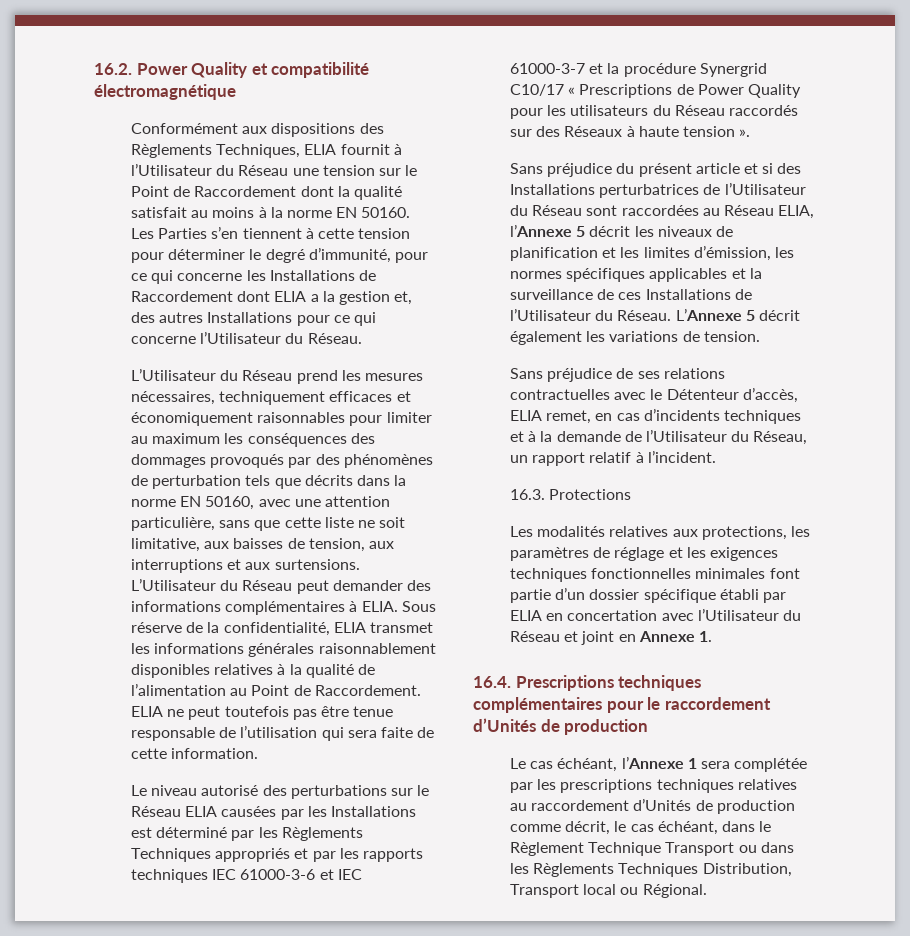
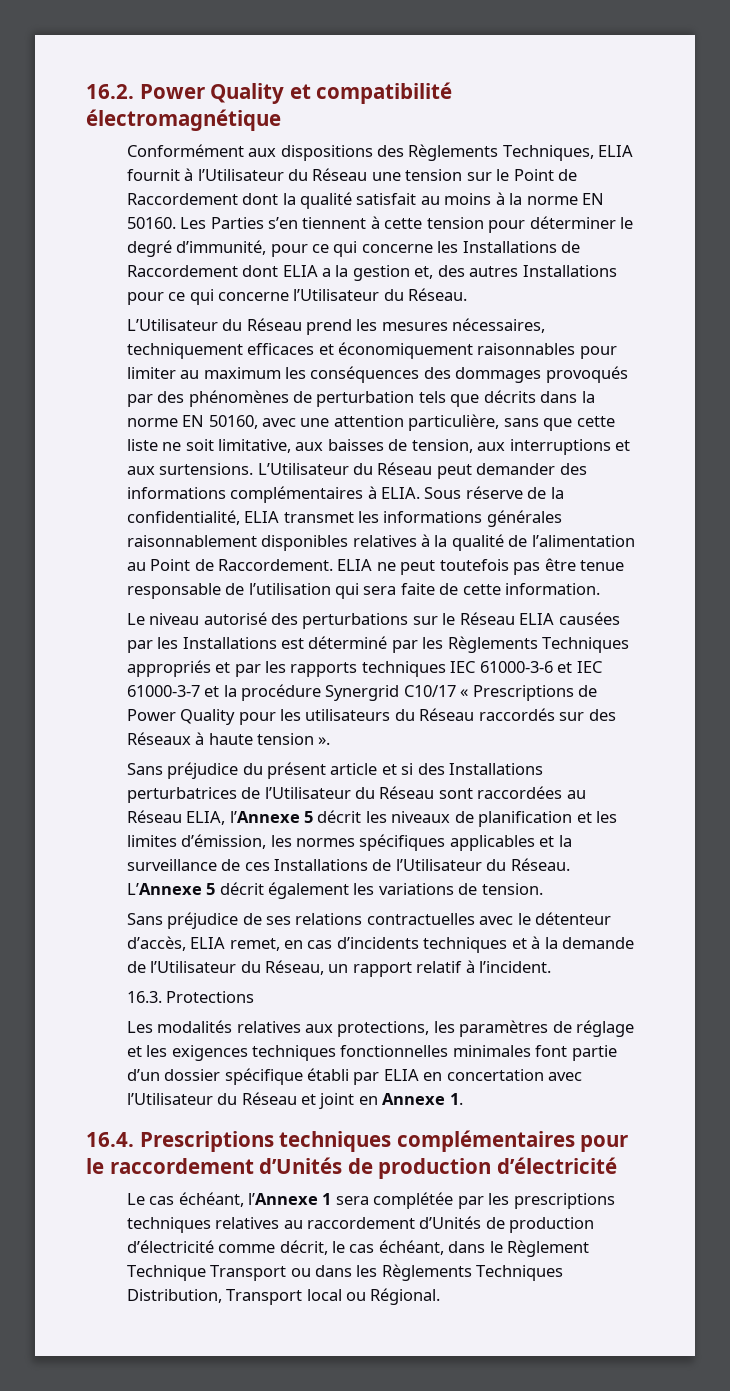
- Sans préjudice de ses relations contractuelles avec le Détenteur d’accès, ELIA remet, en cas d’incidents techniques et à la demande de l’Utilisateur du Réseau, un rapport relatif à l’incident.
+ Sans préjudice de ses relations contractuelles avec le détenteur d’accès, ELIA remet, en cas d’incidents techniques et à la demande de l’Utilisateur du Réseau, un rapport relatif à l’incident.
- 16.4. Prescriptions techniques complémentaires pour le raccordement d’Unités de production
+ 16.4. Prescriptions techniques complémentaires pour le raccordement d’Unités de production d’électricité
- Le cas échéant, l’Annexe 1 sera complétée par les prescriptions techniques relatives au raccordement d’Unités de production comme décrit, le cas échéant, dans le Règlement Technique Transport ou dans les Règlements Techniques Distribution, Transport local ou Régional.
+ Le cas échéant, l’Annexe 1 sera complétée par les prescriptions techniques relatives au raccordement d’Unités de production d’électricité comme décrit, le cas échéant, dans le Règlement Technique Transport ou dans les Règlements Techniques Distribution, Transport local ou Régional.

